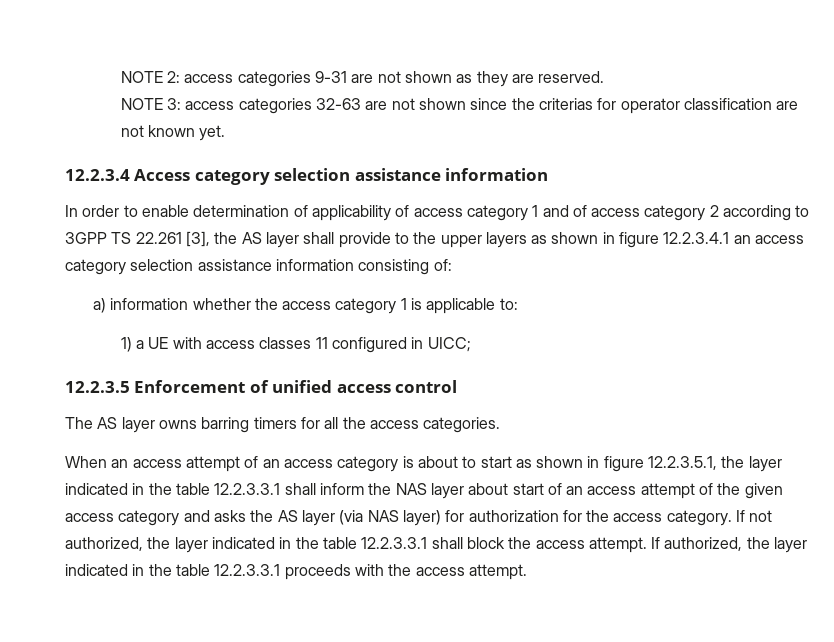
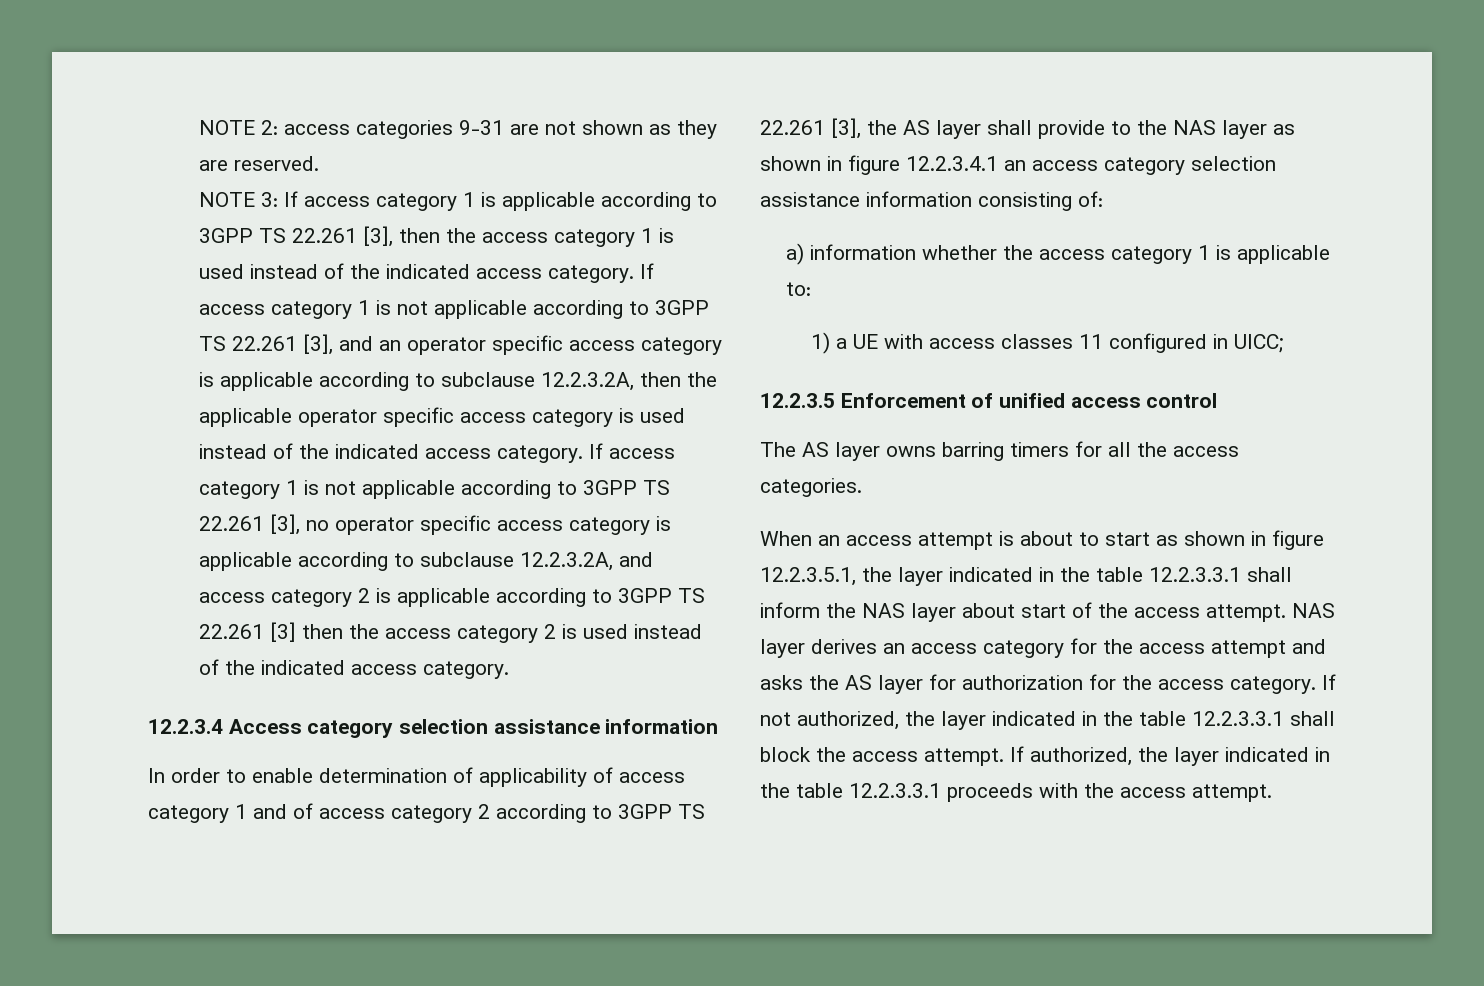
- NOTE 3: access categories 32-63 are not shown since the criterias for operator classification are not known yet.
+ NOTE 3: If access category 1 is applicable according to 3GPP TS 22.261 [3], then the access category 1 is used instead of the indicated access category. If access category 1 is not applicable according to 3GPP TS 22.261 [3], and an operator specific access category is applicable according to subclause 12.2.3.2A, then the applicable operator specific access category is used instead of the indicated access category. If access category 1 is not applicable according to 3GPP TS 22.261 [3], no operator specific access category is applicable according to subclause 12.2.3.2A, and access category 2 is applicable according to 3GPP TS 22.261 [3] then the access category 2 is used instead of the indicated access category.
- In order to enable determination of applicability of access category 1 and of access category 2 according to 3GPP TS 22.261 [3], the AS layer shall provide to the upper layers as shown in figure 12.2.3.4.1 an access category selection assistance information consisting of:
+ In order to enable determination of applicability of access category 1 and of access category 2 according to 3GPP TS 22.261 [3], the AS layer shall provide to the NAS layer as shown in figure 12.2.3.4.1 an access category selection assistance information consisting of:
- When an access attempt of an access category is about to start as shown in figure 12.2.3.5.1, the layer indicated in the table 12.2.3.3.1 shall inform the NAS layer about start of an access attempt of the given access category and asks the AS layer (via NAS layer) for authorization for the access category.
+ When an access attempt is about to start as shown in figure 12.2.3.5.1, the layer indicated in the table 12.2.3.3.1 shall inform the NAS layer about start of the access attempt. NAS layer derives an access category for the access attempt and asks the AS layer for authorization for the access category.

